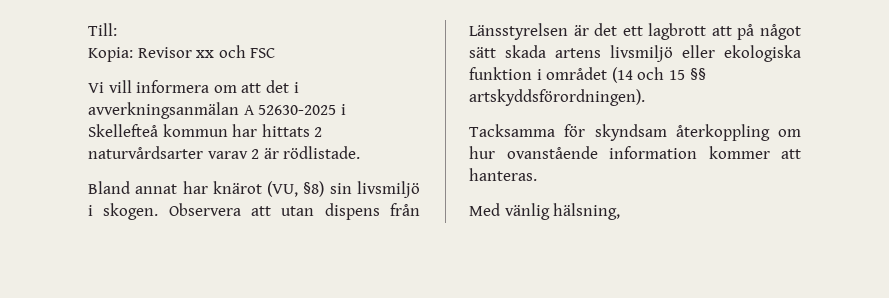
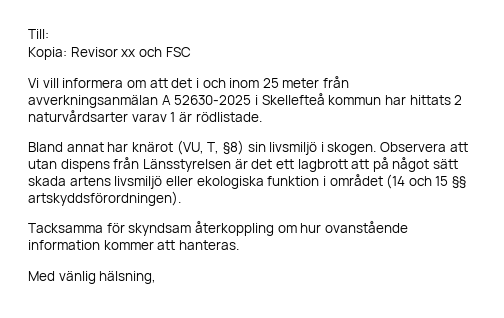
- Vi vill informera om att det i avverkningsanmälan A 52630-2025 i Skellefteå kommun har hittats 2 naturvårdsarter varav 2 är rödlistade.
+ Vi vill informera om att det i och inom 25 meter från avverkningsanmälan A 52630-2025 i Skellefteå kommun har hittats 2 naturvårdsarter varav 1 är rödlistade.
- Bland annat har knärot (VU, §8) sin livsmiljö i skogen.
+ Bland annat har knärot (VU, T, §8) sin livsmiljö i skogen.

